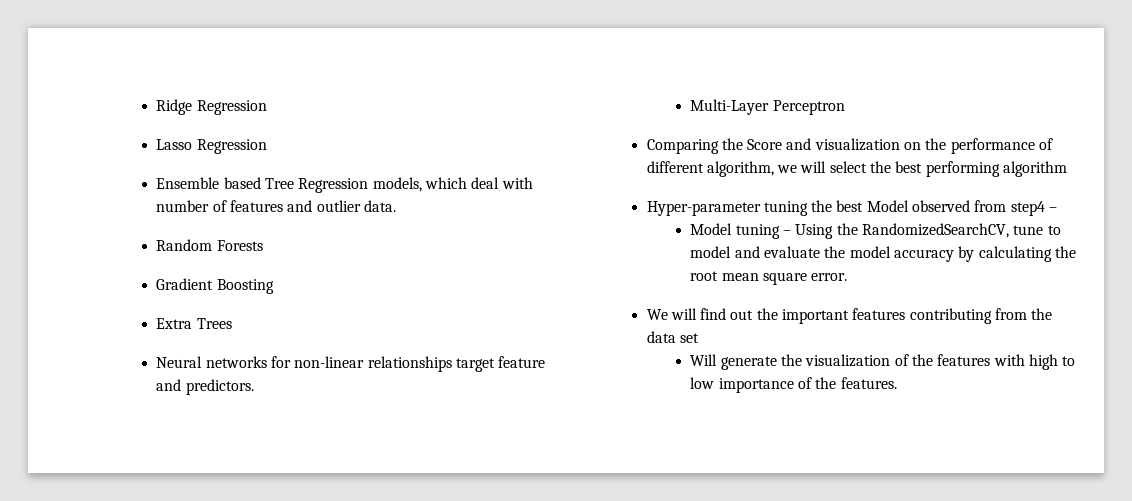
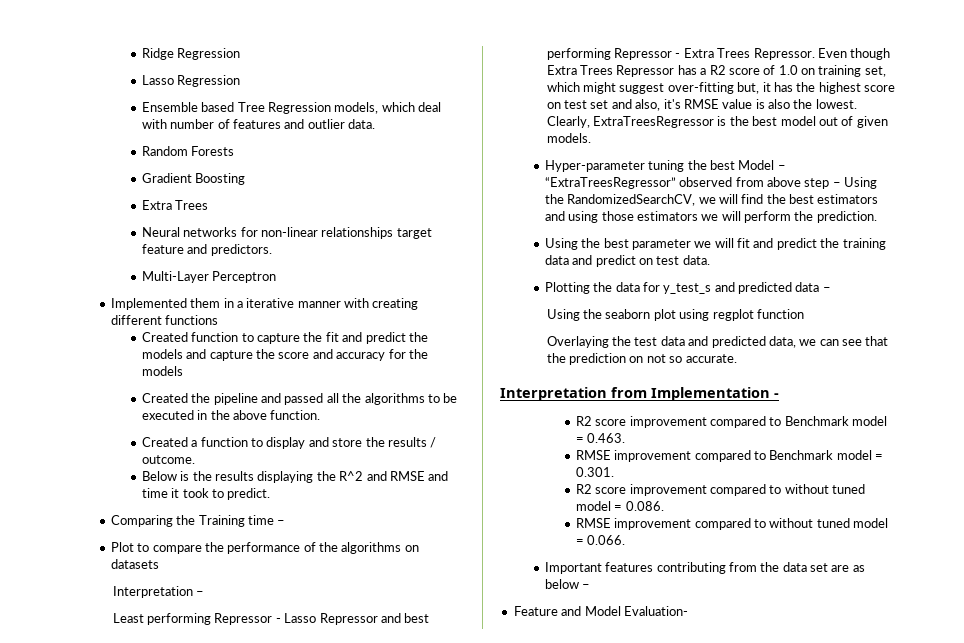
- Comparing the Score and visualization on the performance of different algorithm, we will select the best performing algorithm
+ Implemented them in a iterative manner with creating different functions
+ Created function to capture the fit and predict the models and capture the score and accuracy for the models
+ Created the pipeline and passed all the algorithms to be executed in the above function.
+ Created a function to display and store the results / outcome.
+ Below is the results displaying the R^2 and RMSE and time it took to predict.
+ Comparing the Training time –
+ Plot to compare the performance of the algorithms on datasets
+ Interpretation –
+ Least performing Repressor - Lasso Repressor and best performing Repressor - Extra Trees Repressor. Even though Extra Trees Repressor has a R2 score of 1.0 on training set, which might suggest over-fitting but, it has the highest score on test set and also, it's RMSE value is also the lowest. Clearly, ExtraTreesRegressor is the best model out of given models.
- Hyper-parameter tuning the best Model observed from step4 –
- Model tuning – Using the RandomizedSearchCV, tune to model and evaluate the model accuracy by calculating the root mean square error.
- We will find out the important features contributing from the data set
- Will generate the visualization of the features with high to low importance of the features.
+ Hyper-parameter tuning the best Model – “ExtraTreesRegressor” observed from above step – Using the RandomizedSearchCV, we will find the best estimators and using those estimators we will perform the prediction.
+ Using the best parameter we will fit and predict the training data and predict on test data.
+ Plotting the data for y_test_s and predicted data –
+ Using the seaborn plot using regplot function
+ Overlaying the test data and predicted data, we can see that the prediction on not so accurate.
+ Interpretation from Implementation -
+ R2 score improvement compared to Benchmark model = 0.463.
+ RMSE improvement compared to Benchmark model = 0.301.
+ R2 score improvement compared to without tuned model = 0.086.
+ RMSE improvement compared to without tuned model = 0.066.
+ Important features contributing from the data set are as below –
+ Feature and Model Evaluation-

